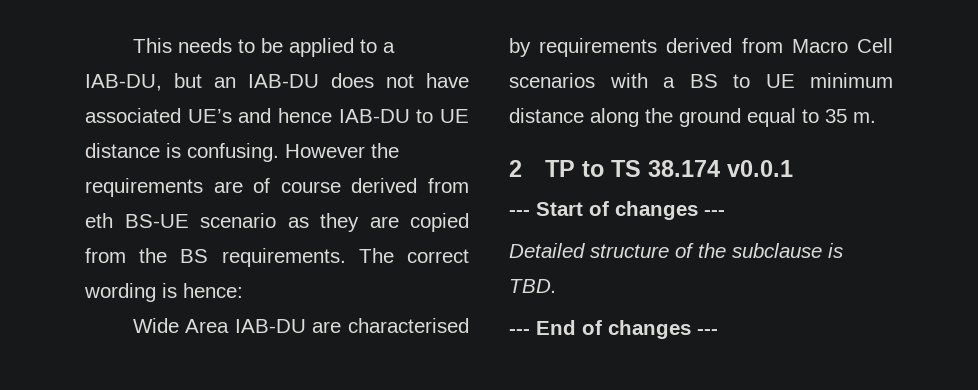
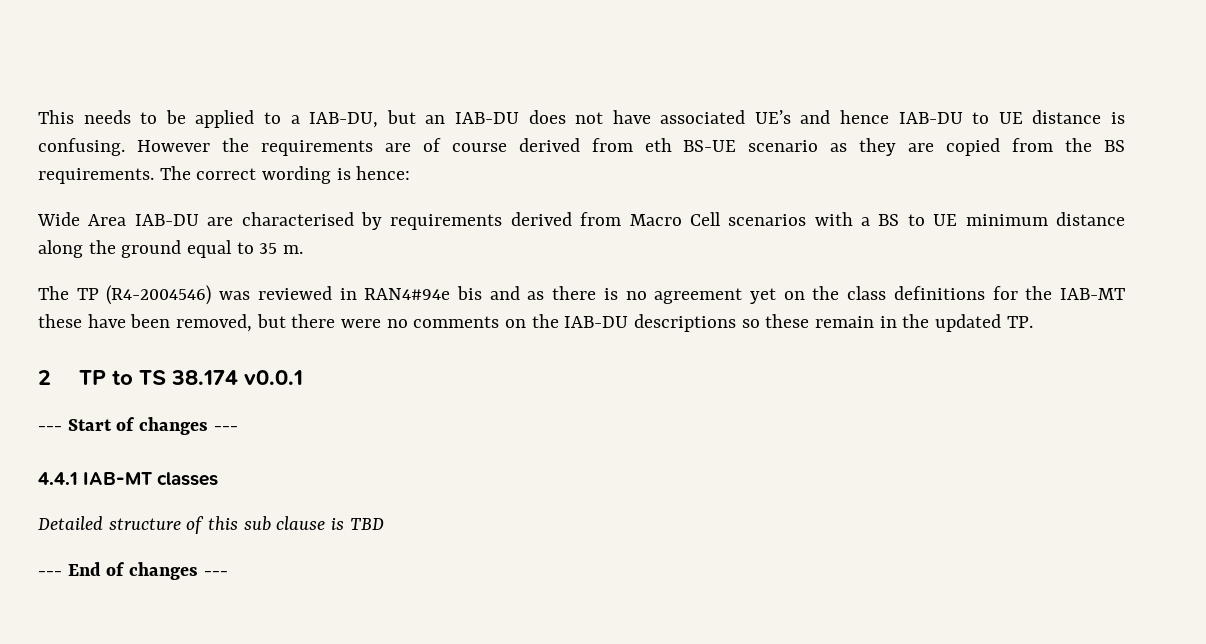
+ The TP (R4-2004546) was reviewed in RAN4#94e bis and as there is no agreement yet on the class definitions for the IAB-MT these have been removed, but there were no comments on the IAB-DU descriptions so these remain in the updated TP.
+ 4.4.1 IAB-MT classes
- Detailed structure of the subclause is TBD.
+ Detailed structure of this sub clause is TBD

